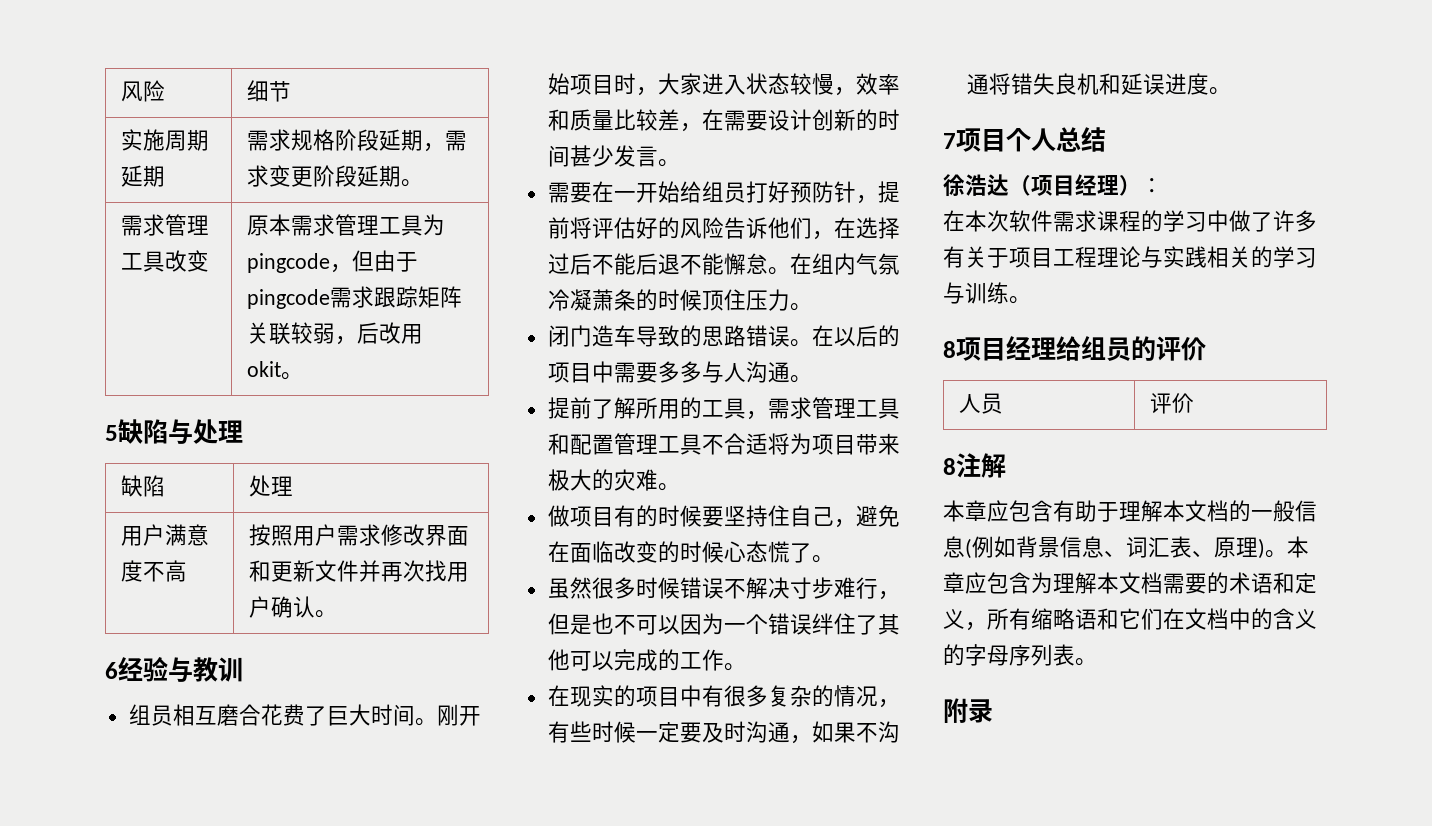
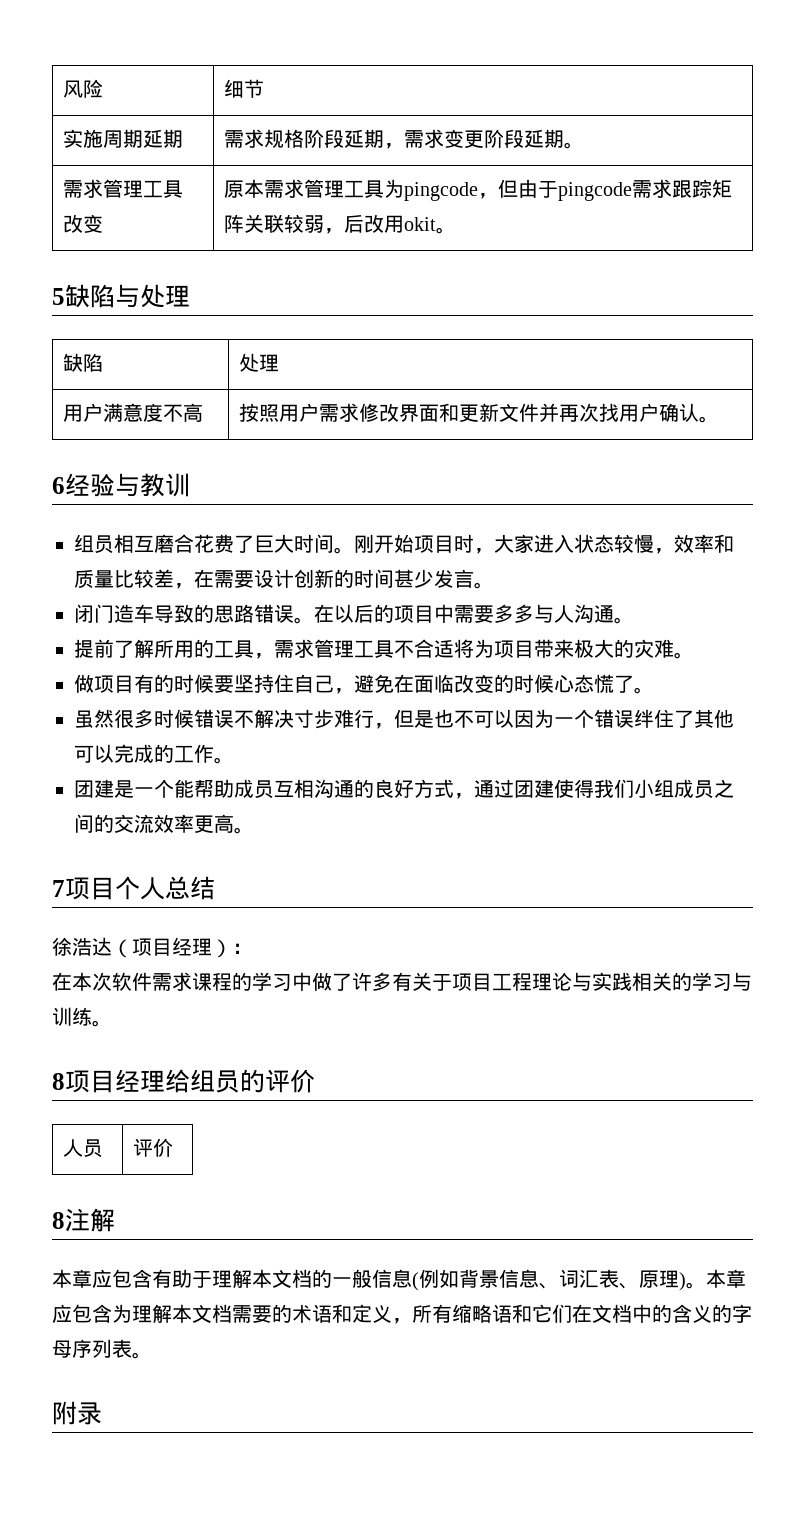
- 需要在一开始给组员打好预防针，提前将评估好的风险告诉他们，在选择过后不能后退不能懈怠。在组内气氛冷凝萧条的时候顶住压力。
- 提前了解所用的工具，需求管理工具和配置管理工具不合适将为项目带来极大的灾难。
+ 提前了解所用的工具，需求管理工具不合适将为项目带来极大的灾难。
- 在现实的项目中有很多复杂的情况，有些时候一定要及时沟通，如果不沟通将错失良机和延误进度。
+ 团建是一个能帮助成员互相沟通的良好方式，通过团建使得我们小组成员之间的交流效率更高。

